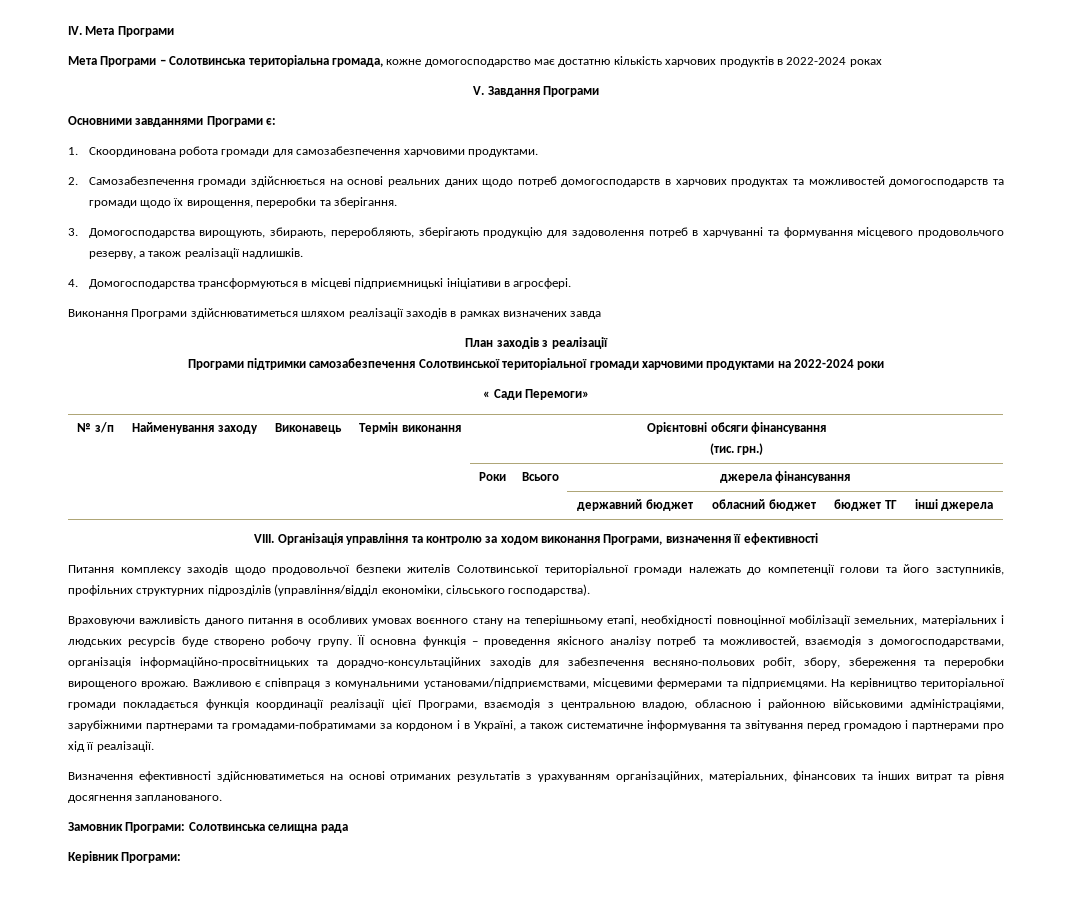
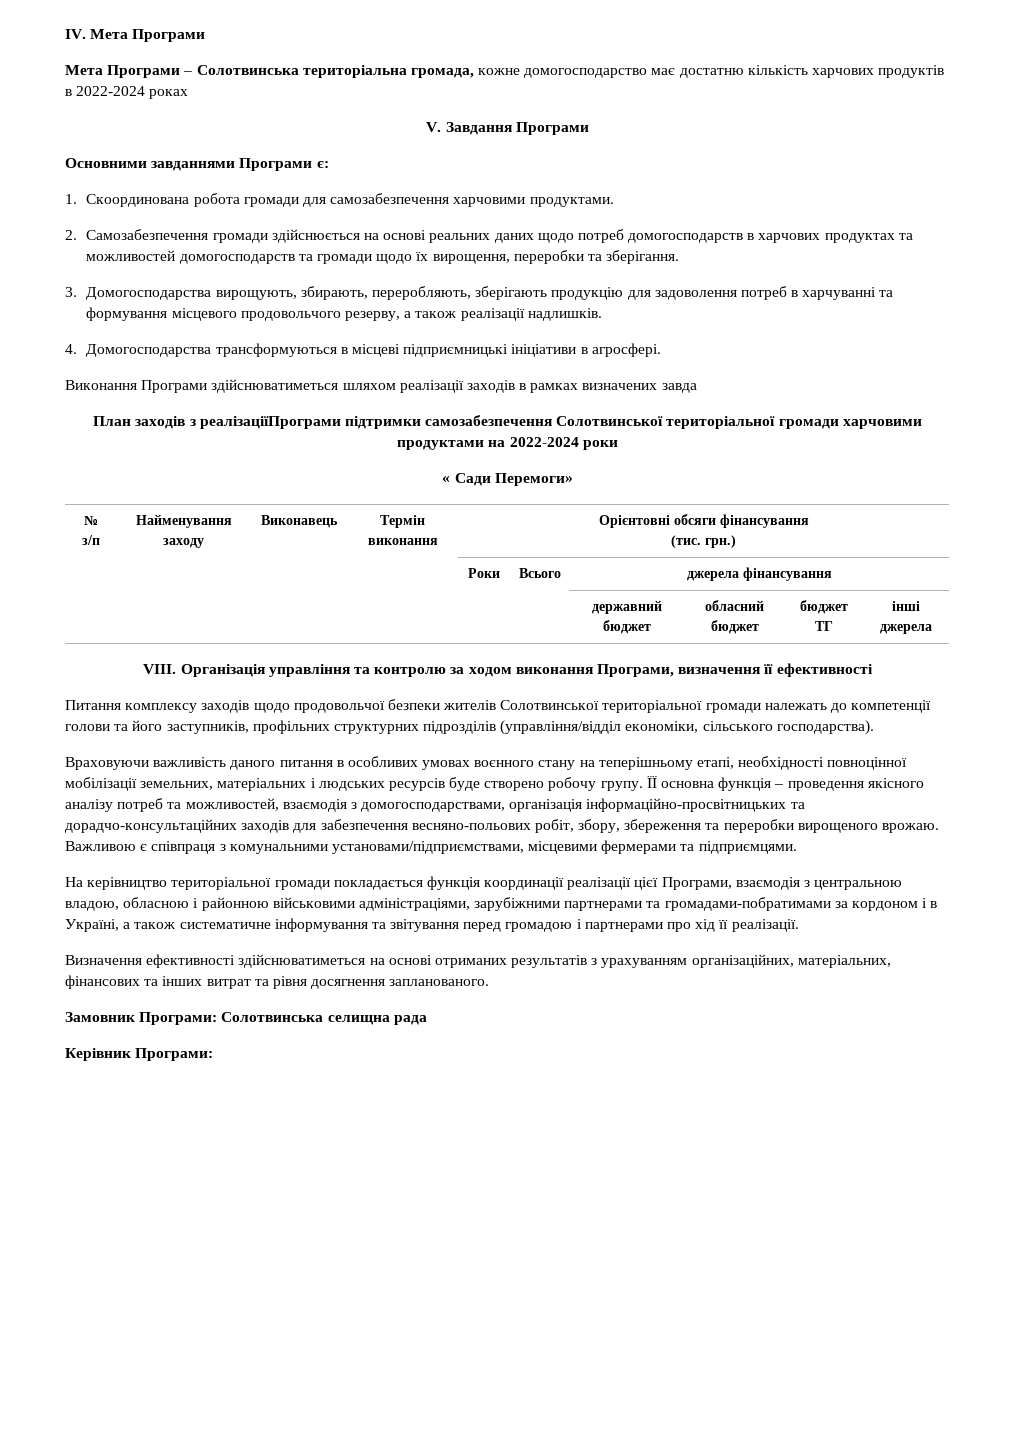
- План заходів з реалізації
- Програми підтримки самозабезпечення Солотвинської територіальної громади харчовими продуктами на 2022-2024 роки
+ План заходів з реалізаціїПрограми підтримки самозабезпечення Солотвинської територіальної громади харчовими продуктами на 2022-2024 роки
- Важливою є співпраця з комунальними установами/підприємствами, місцевими фермерами та підприємцями. На керівництво територіальної громади покладається функція координації реалізації цієї Програми, взаємодія з центральною владою, обласною і районною військовими адміністраціями, зарубіжними партнерами та громадами-побратимами за кордоном і в Україні, а також систематичне інформування та звітування перед громадою і партнерами про хід її реалізації.
+ Важливою є співпраця з комунальними установами/підприємствами, місцевими фермерами та підприємцями.
+ На керівництво територіальної громади покладається функція координації реалізації цієї Програми, взаємодія з центральною владою, обласною і районною військовими адміністраціями, зарубіжними партнерами та громадами-побратимами за кордоном і в Україні, а також систематичне інформування та звітування перед громадою і партнерами про хід її реалізації.

